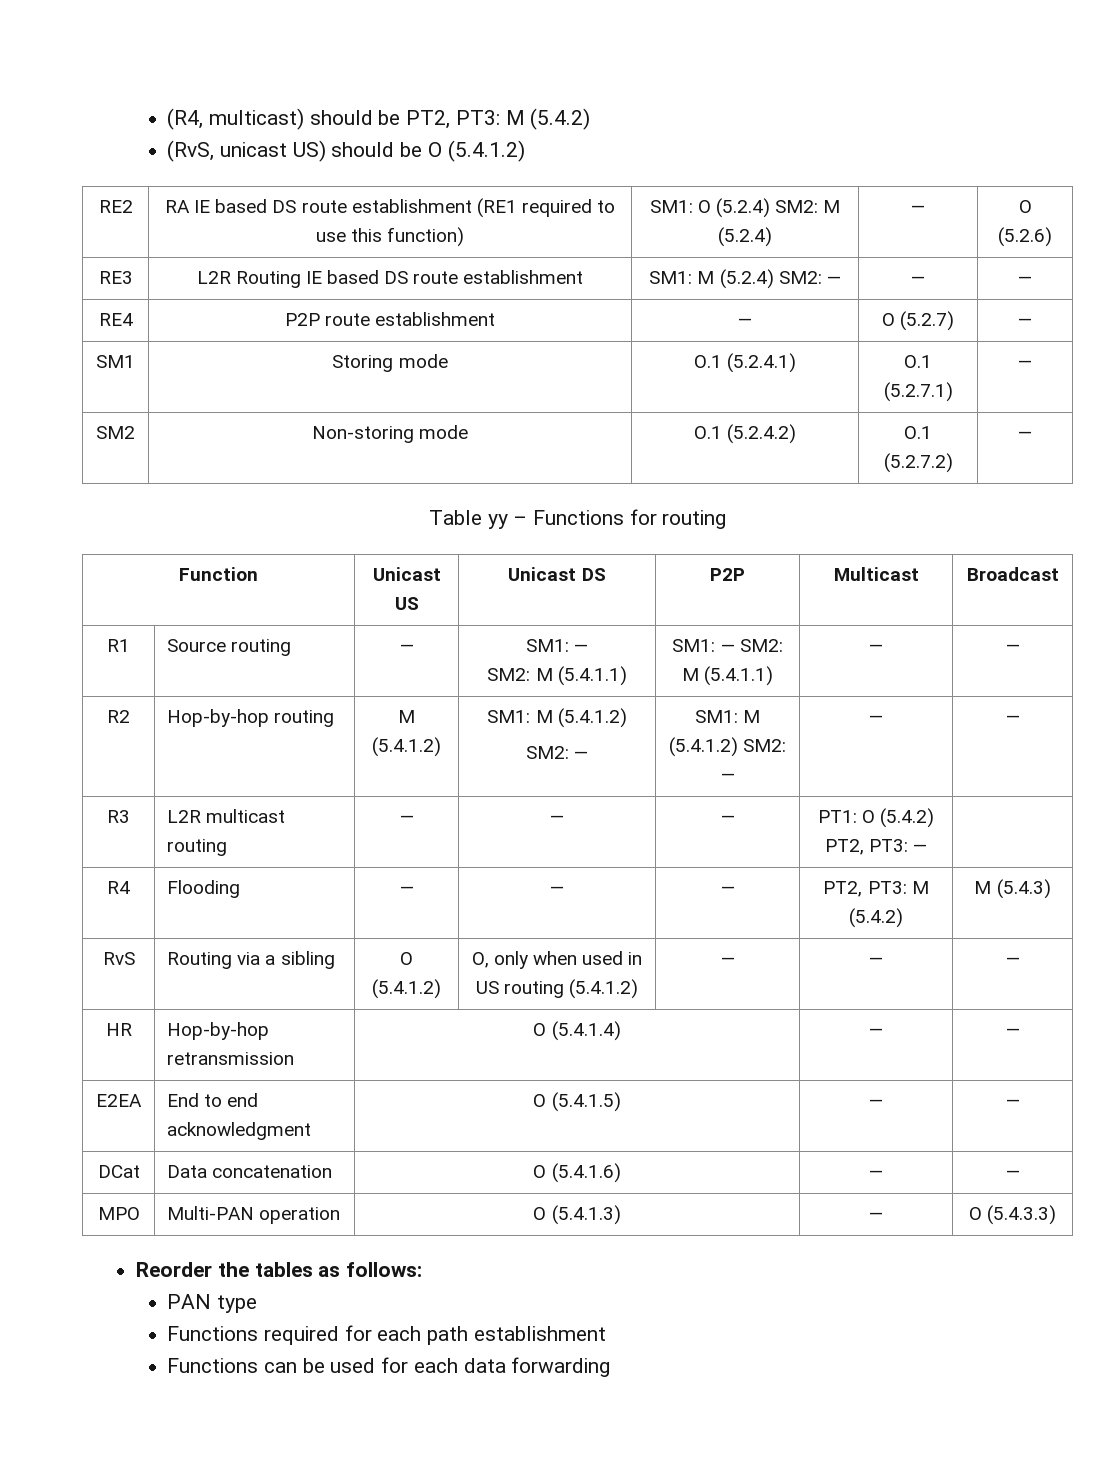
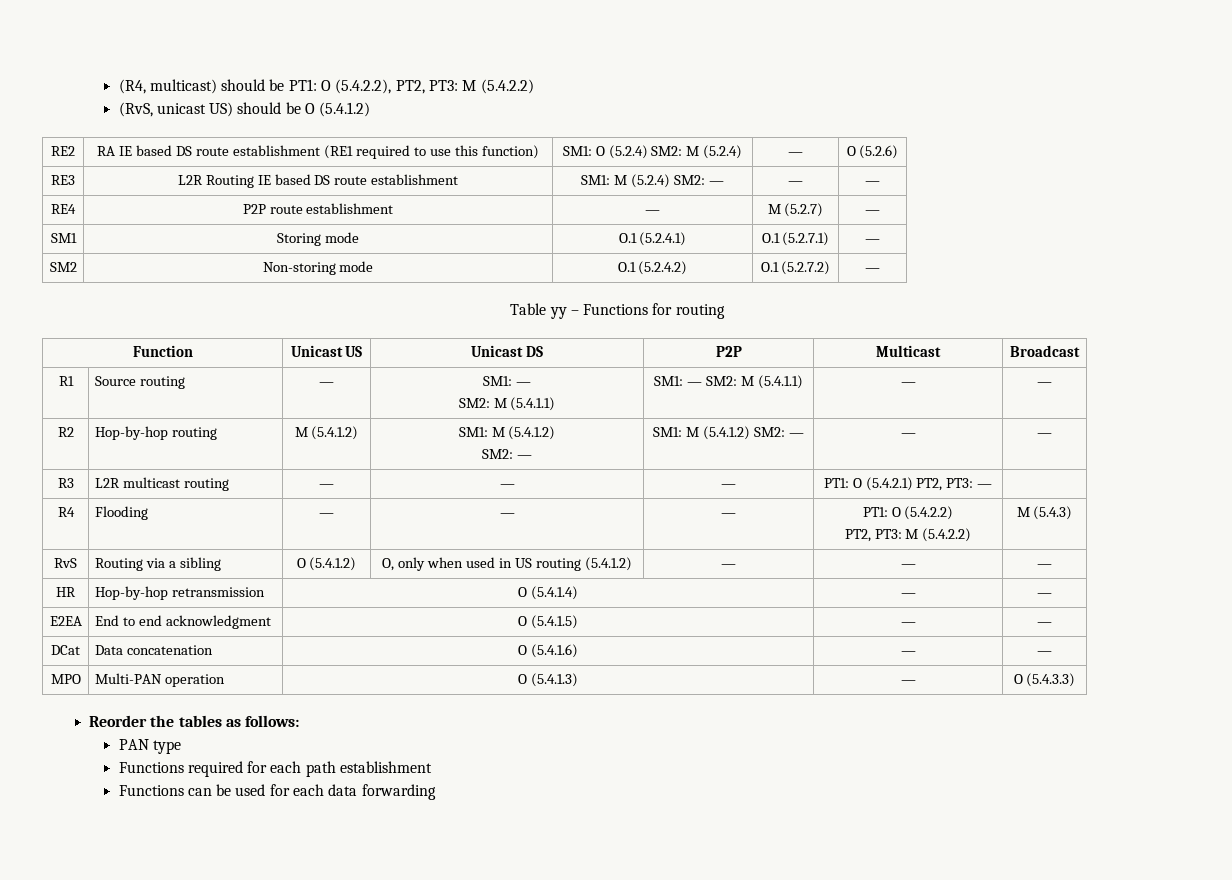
- (R4, multicast) should be PT2, PT3: M (5.4.2)
+ (R4, multicast) should be PT1: O (5.4.2.2), PT2, PT3: M (5.4.2.2)
- RE4 | P2P route establishment | — | O (5.2.7) | —
+ RE4 | P2P route establishment | — | M (5.2.7) | —
- R3 | L2R multicast routing | — | — | — | PT1: O (5.4.2) PT2, PT3: — |
+ R3 | L2R multicast routing | — | — | — | PT1: O (5.4.2.1) PT2, PT3: — |
- R4 | Flooding | — | — | — | PT2, PT3: M (5.4.2) | M (5.4.3)
+ R4 | Flooding | — | — | — | PT1: O (5.4.2.2)
+ PT2, PT3: M (5.4.2.2) | M (5.4.3)

